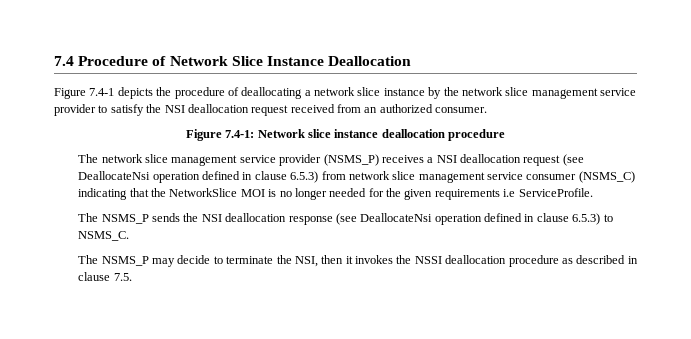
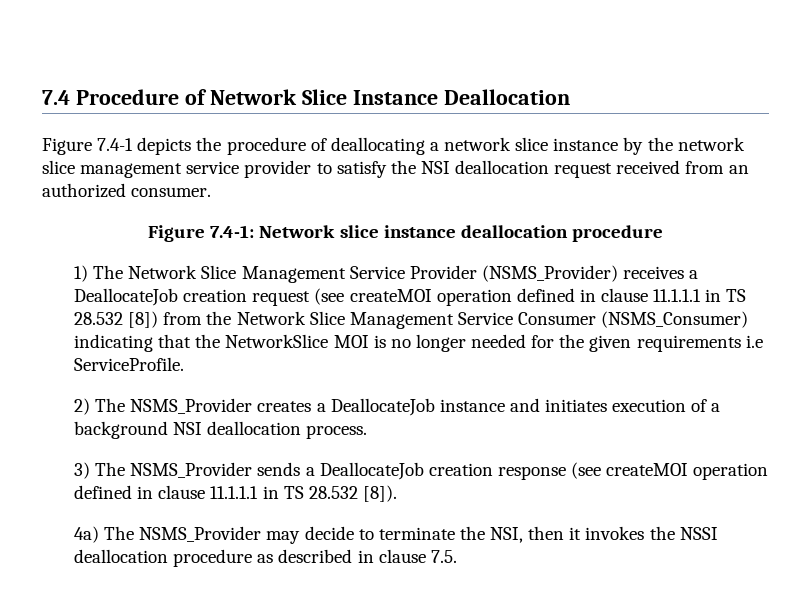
- The network slice management service provider (NSMS_P) receives a NSI deallocation request (see DeallocateNsi operation defined in clause 6.5.3) from network slice management service consumer (NSMS_C) indicating that the NetworkSlice MOI is no longer needed for the given requirements i.e ServiceProfile.
+ 1) The Network Slice Management Service Provider (NSMS_Provider) receives a DeallocateJob creation request (see createMOI operation defined in clause 11.1.1.1 in TS 28.532 [8]) from the Network Slice Management Service Consumer (NSMS_Consumer) indicating that the NetworkSlice MOI is no longer needed for the given requirements i.e ServiceProfile.
- The NSMS_P sends the NSI deallocation response (see DeallocateNsi operation defined in clause 6.5.3) to NSMS_C.
- The NSMS_P may decide to terminate the NSI, then it invokes the NSSI deallocation procedure as described in clause 7.5.
+ 2) The NSMS_Provider creates a DeallocateJob instance and initiates execution of a background NSI deallocation process.
+ 3) The NSMS_Provider sends a DeallocateJob creation response (see createMOI operation defined in clause 11.1.1.1 in TS 28.532 [8]).
+ 4a) The NSMS_Provider may decide to terminate the NSI, then it invokes the NSSI deallocation procedure as described in clause 7.5.

